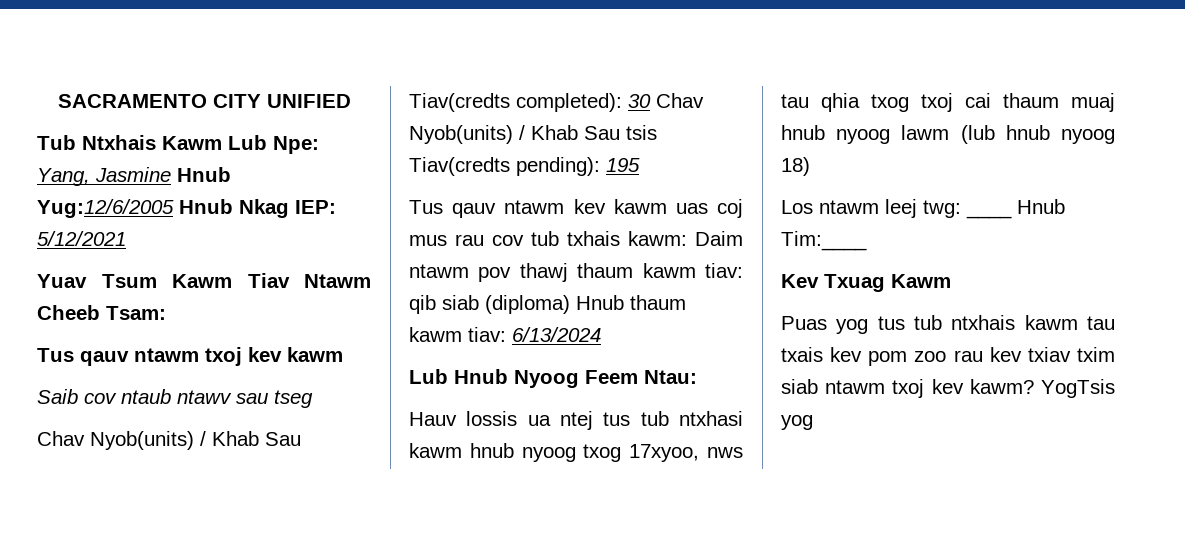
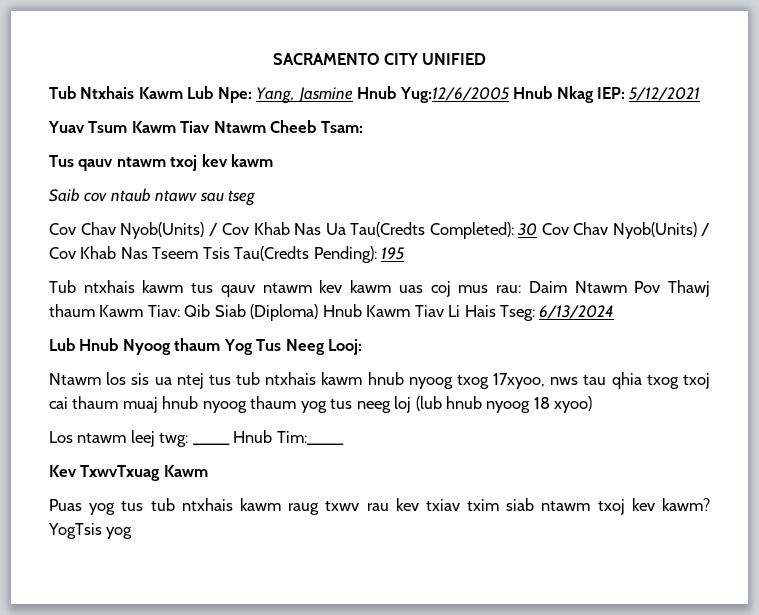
- Chav Nyob(units) / Khab Sau Tiav(credts completed): 30 Chav Nyob(units) / Khab Sau tsis Tiav(credts pending): 195
- Tus qauv ntawm kev kawm uas coj mus rau cov tub txhais kawm: Daim ntawm pov thawj thaum kawm tiav: qib siab (diploma) Hnub thaum kawm tiav: 6/13/2024
- Lub Hnub Nyoog Feem Ntau:
- Hauv lossis ua ntej tus tub ntxhasi kawm hnub nyoog txog 17xyoo, nws tau qhia txog txoj cai thaum muaj hnub nyoog lawm (lub hnub nyoog 18)
+ Cov Chav Nyob(Units) / Cov Khab Nas Ua Tau(Credts Completed): 30 Cov Chav Nyob(Units) / Cov Khab Nas Tseem Tsis Tau(Credts Pending): 195
+ Tub ntxhais kawm tus qauv ntawm kev kawm uas coj mus rau: Daim Ntawm Pov Thawj thaum Kawm Tiav: Qib Siab (Diploma) Hnub Kawm Tiav Li Hais Tseg: 6/13/2024
+ Lub Hnub Nyoog thaum Yog Tus Neeg Looj:
+ Ntawm los sis ua ntej tus tub ntxhais kawm hnub nyoog txog 17xyoo, nws tau qhia txog txoj cai thaum muaj hnub nyoog thaum yog tus neeg loj (lub hnub nyoog 18 xyoo)
- Kev Txuag Kawm
+ Kev TxwvTxuag Kawm
- Puas yog tus tub ntxhais kawm tau txais kev pom zoo rau kev txiav txim siab ntawm txoj kev kawm?
+ Puas yog tus tub ntxhais kawm raug txwv rau kev txiav txim siab ntawm txoj kev kawm?

